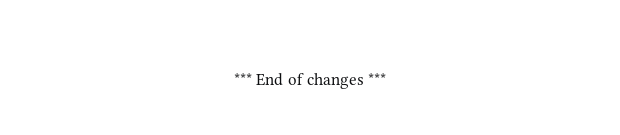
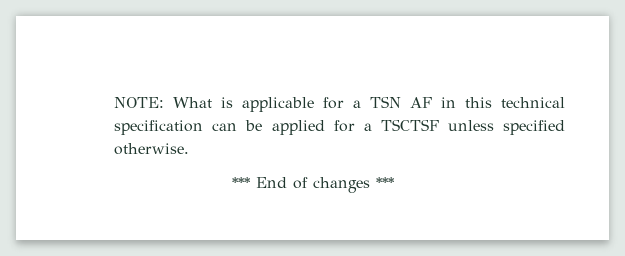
+ NOTE: What is applicable for a TSN AF in this technical specification can be applied for a TSCTSF unless specified otherwise.

